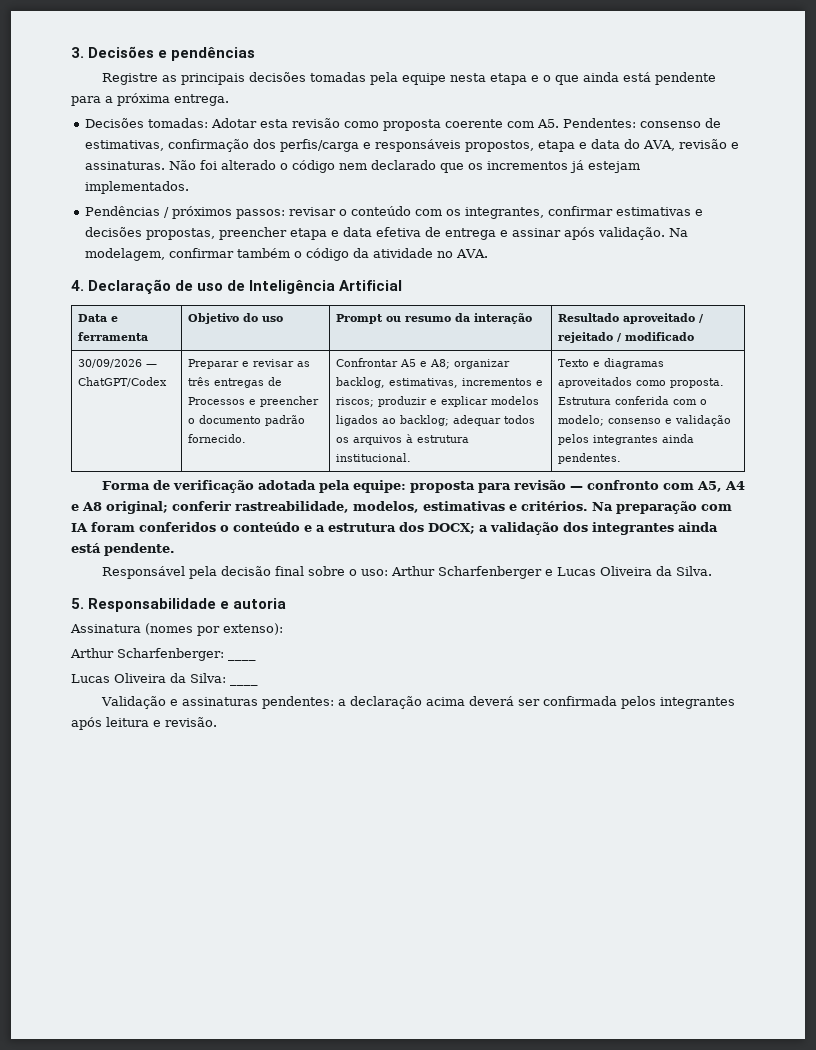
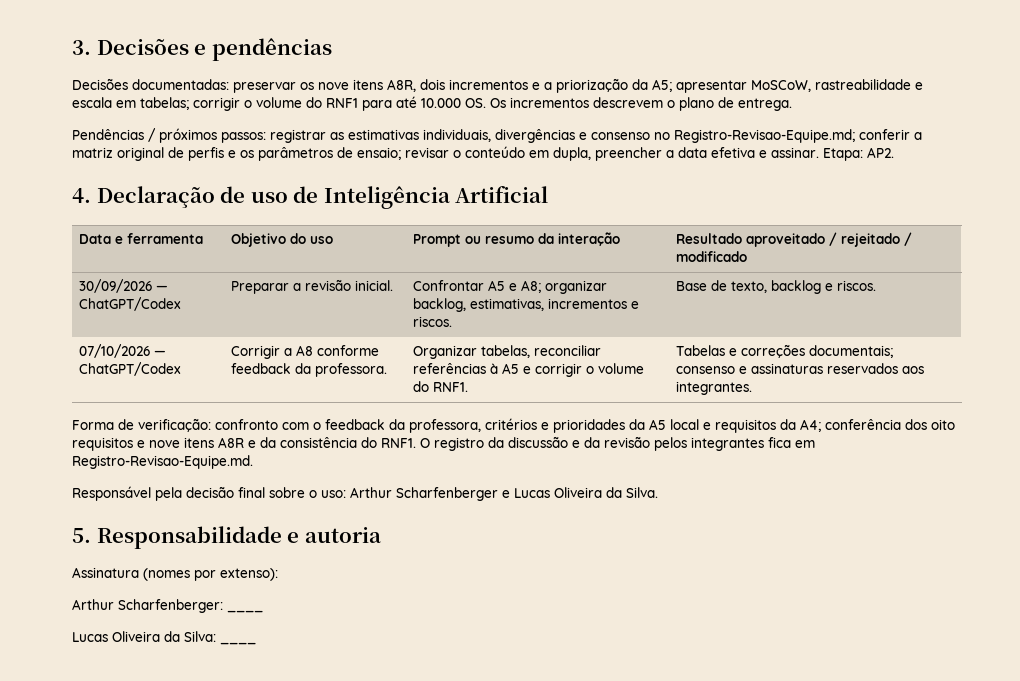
- Registre as principais decisões tomadas pela equipe nesta etapa e o que ainda está pendente para a próxima entrega.
- Decisões tomadas: Adotar esta revisão como proposta coerente com A5. Pendentes: consenso de estimativas, confirmação dos perfis/carga e responsáveis propostos, etapa e data do AVA, revisão e assinaturas. Não foi alterado o código nem declarado que os incrementos já estejam implementados.
- Pendências / próximos passos: revisar o conteúdo com os integrantes, confirmar estimativas e decisões propostas, preencher etapa e data efetiva de entrega e assinar após validação. Na modelagem, confirmar também o código da atividade no AVA.
+ Decisões documentadas: preservar os nove itens A8R, dois incrementos e a priorização da A5; apresentar MoSCoW, rastreabilidade e escala em tabelas; corrigir o volume do RNF1 para até 10.000 OS. Os incrementos descrevem o plano de entrega.
+ Pendências / próximos passos: registrar as estimativas individuais, divergências e consenso no Registro-Revisao-Equipe.md; conferir a matriz original de perfis e os parâmetros de ensaio; revisar o conteúdo em dupla, preencher a data efetiva e assinar. Etapa: AP2.
- Preparar e revisar as três entregas de Processos e preencher o documento padrão fornecido.
+ Preparar a revisão inicial.
- Confrontar A5 e A8; organizar backlog, estimativas, incrementos e riscos; produzir e explicar modelos ligados ao backlog; adequar todos os arquivos à estrutura institucional. | Texto e diagramas aproveitados como proposta. Estrutura conferida com o modelo; consenso e validação pelos integrantes ainda pendentes.
- Forma de verificação adotada pela equipe: proposta para revisão — confronto com A5, A4 e A8 original; conferir rastreabilidade, modelos, estimativas e critérios. Na preparação com IA foram conferidos o conteúdo e a estrutura dos DOCX; a validação dos integrantes ainda está pendente.
+ Confrontar A5 e A8; organizar backlog, estimativas, incrementos e riscos. | Base de texto, backlog e riscos.
+ 07/10/2026 — ChatGPT/Codex | Corrigir a A8 conforme feedback da professora. | Organizar tabelas, reconciliar referências à A5 e corrigir o volume do RNF1. | Tabelas e correções documentais; consenso e assinaturas reservados aos integrantes.
+ Forma de verificação: confronto com o feedback da professora, critérios e prioridades da A5 local e requisitos da A4; conferência dos oito requisitos e nove itens A8R e da consistência do RNF1. O registro da discussão e da revisão pelos integrantes fica em Registro-Revisao-Equipe.md.
- Validação e assinaturas pendentes: a declaração acima deverá ser confirmada pelos integrantes após leitura e revisão.

